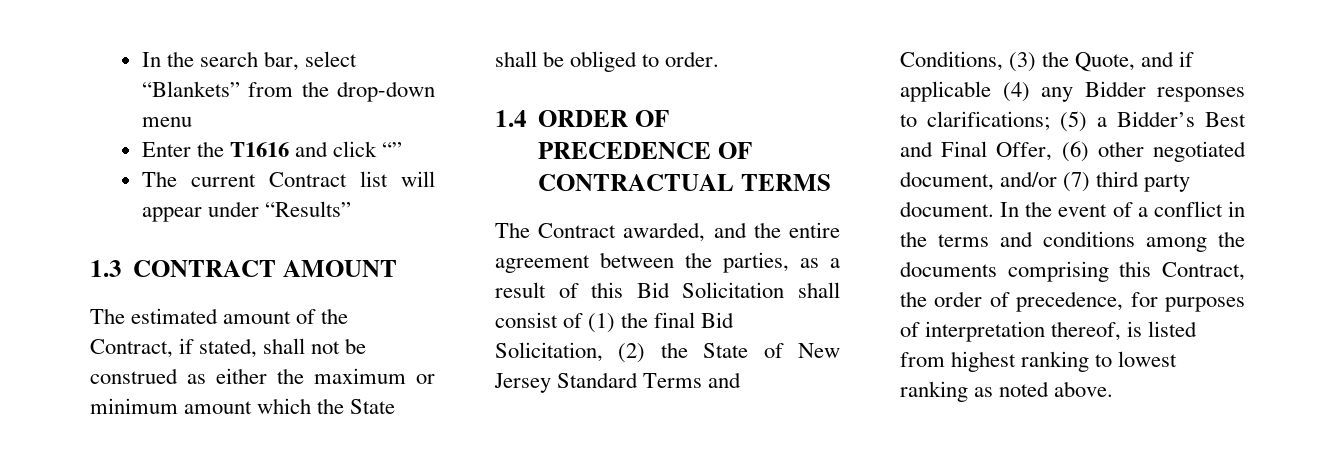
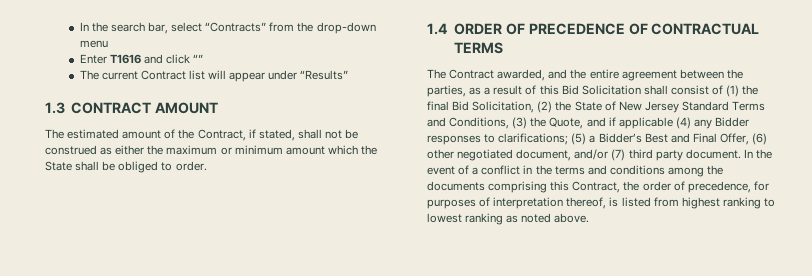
- In the search bar, select “Blankets” from the drop-down menu
+ In the search bar, select “Contracts” from the drop-down menu
- Enter the T1616 and click “”
+ Enter T1616 and click “”

